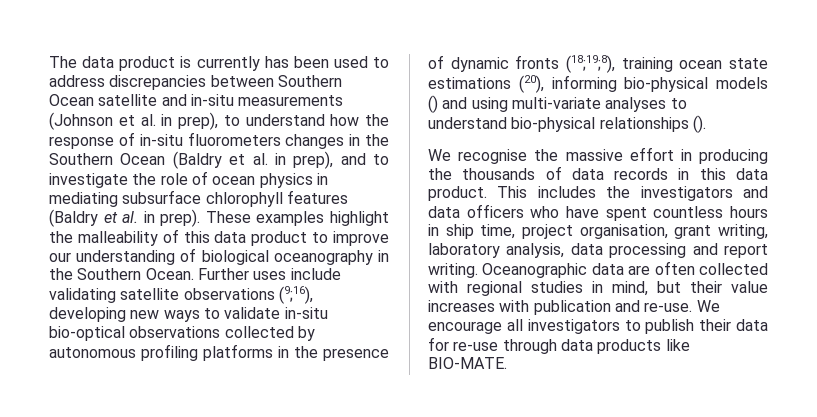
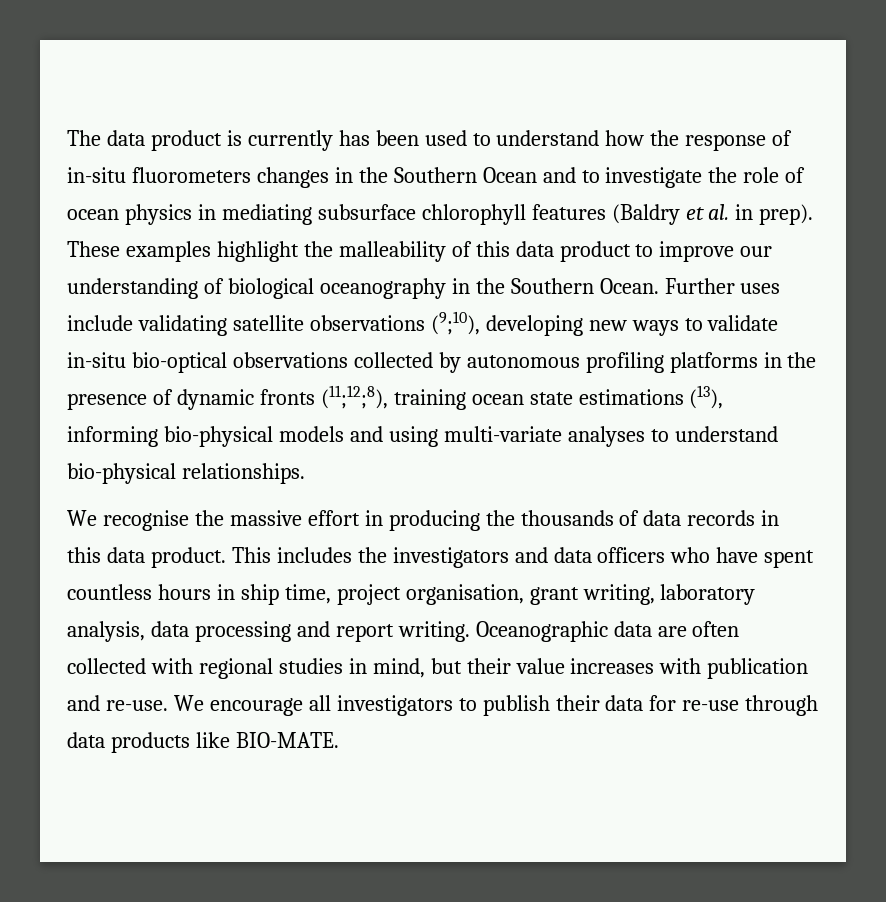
- The data product is currently has been used to address discrepancies between Southern Ocean satellite and in-situ measurements (Johnson et al. in prep), to understand how the response of in-situ fluorometers changes in the Southern Ocean (Baldry et al. in prep), and to investigate the role of ocean physics in mediating subsurface chlorophyll features (Baldry et al. in prep).
+ The data product is currently has been used to understand how the response of in-situ fluorometers changes in the Southern Ocean and to investigate the role of ocean physics in mediating subsurface chlorophyll features (Baldry et al. in prep).
- Further uses include validating satellite observations (9;16), developing new ways to validate in-situ bio-optical observations collected by autonomous profiling platforms in the presence of dynamic fronts (18;19;8), training ocean state estimations (20), informing bio-physical models () and using multi-variate analyses to understand bio-physical relationships ().
+ Further uses include validating satellite observations (9;10), developing new ways to validate in-situ bio-optical observations collected by autonomous profiling platforms in the presence of dynamic fronts (11;12;8), training ocean state estimations (13), informing bio-physical models and using multi-variate analyses to understand bio-physical relationships.

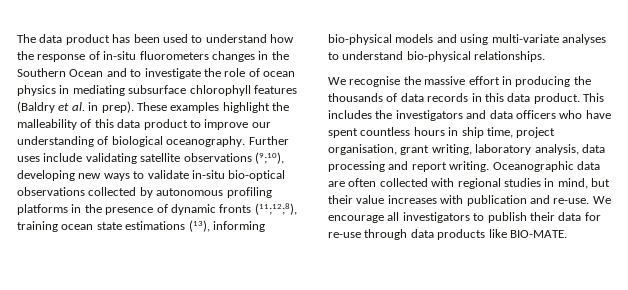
- The data product is currently has been used to understand how the response of in-situ fluorometers changes in the Southern Ocean and to investigate the role of ocean physics in mediating subsurface chlorophyll features (Baldry et al. in prep).
+ The data product has been used to understand how the response of in-situ fluorometers changes in the Southern Ocean and to investigate the role of ocean physics in mediating subsurface chlorophyll features (Baldry et al. in prep).
- These examples highlight the malleability of this data product to improve our understanding of biological oceanography in the Southern Ocean.
+ These examples highlight the malleability of this data product to improve our understanding of biological oceanography.

